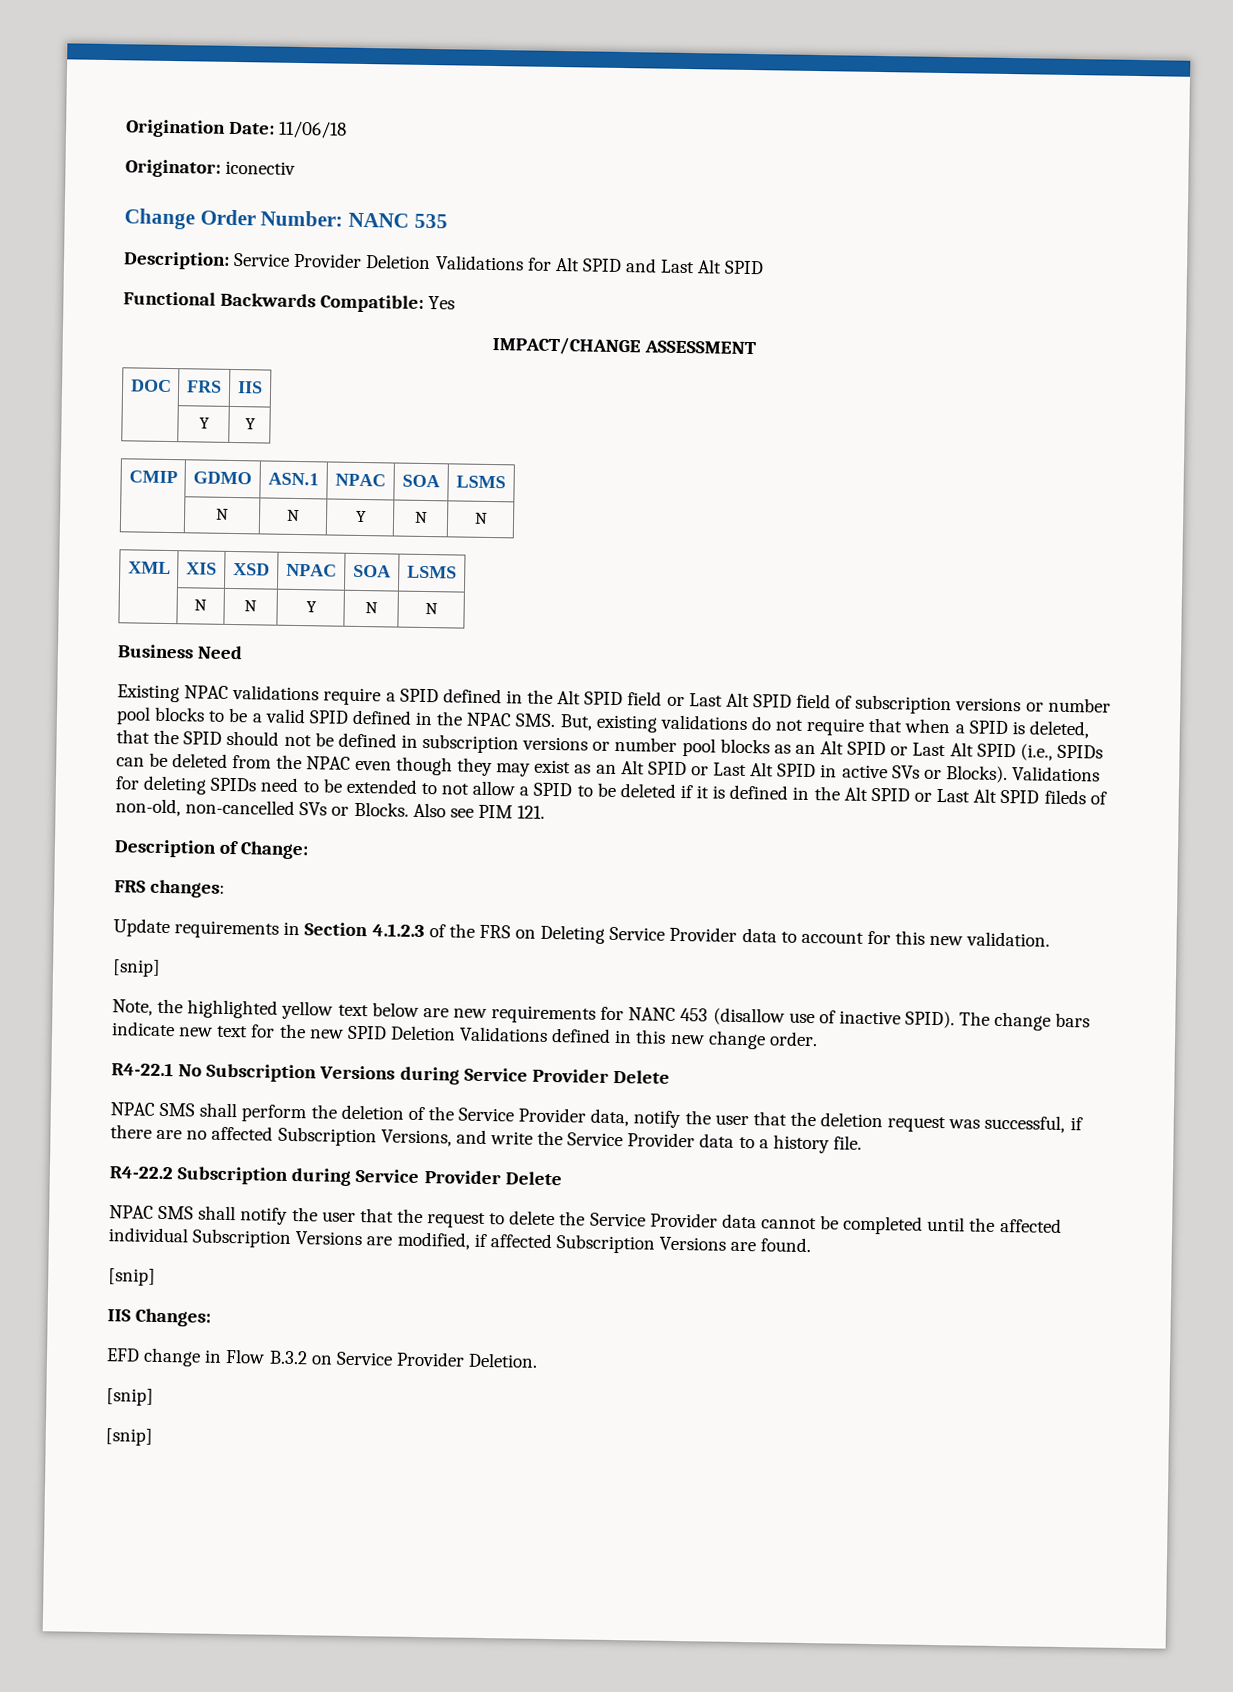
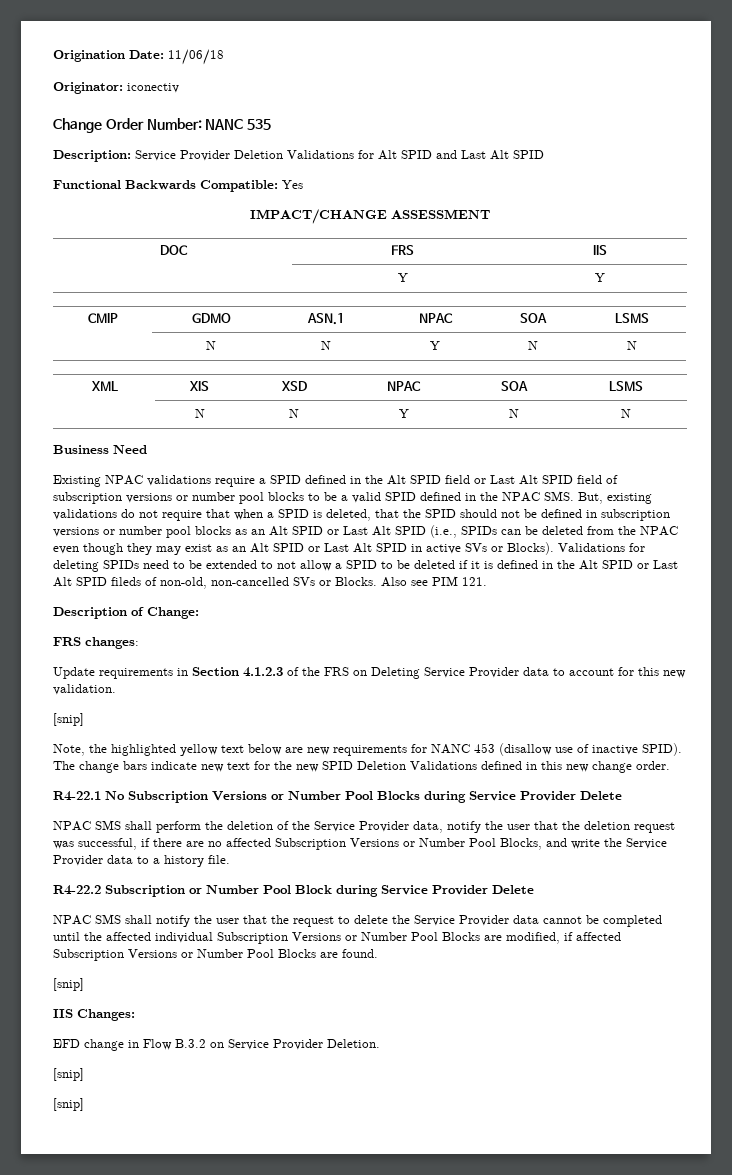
- R4-22.1 No Subscription Versions during Service Provider Delete
+ R4-22.1 No Subscription Versions or Number Pool Blocks during Service Provider Delete
- NPAC SMS shall perform the deletion of the Service Provider data, notify the user that the deletion request was successful, if there are no affected Subscription Versions, and write the Service Provider data to a history file.
+ NPAC SMS shall perform the deletion of the Service Provider data, notify the user that the deletion request was successful, if there are no affected Subscription Versions or Number Pool Blocks, and write the Service Provider data to a history file.
- R4-22.2 Subscription during Service Provider Delete
+ R4-22.2 Subscription or Number Pool Block during Service Provider Delete
- NPAC SMS shall notify the user that the request to delete the Service Provider data cannot be completed until the affected individual Subscription Versions are modified, if affected Subscription Versions are found.
+ NPAC SMS shall notify the user that the request to delete the Service Provider data cannot be completed until the affected individual Subscription Versions or Number Pool Blocks are modified, if affected Subscription Versions or Number Pool Blocks are found.

